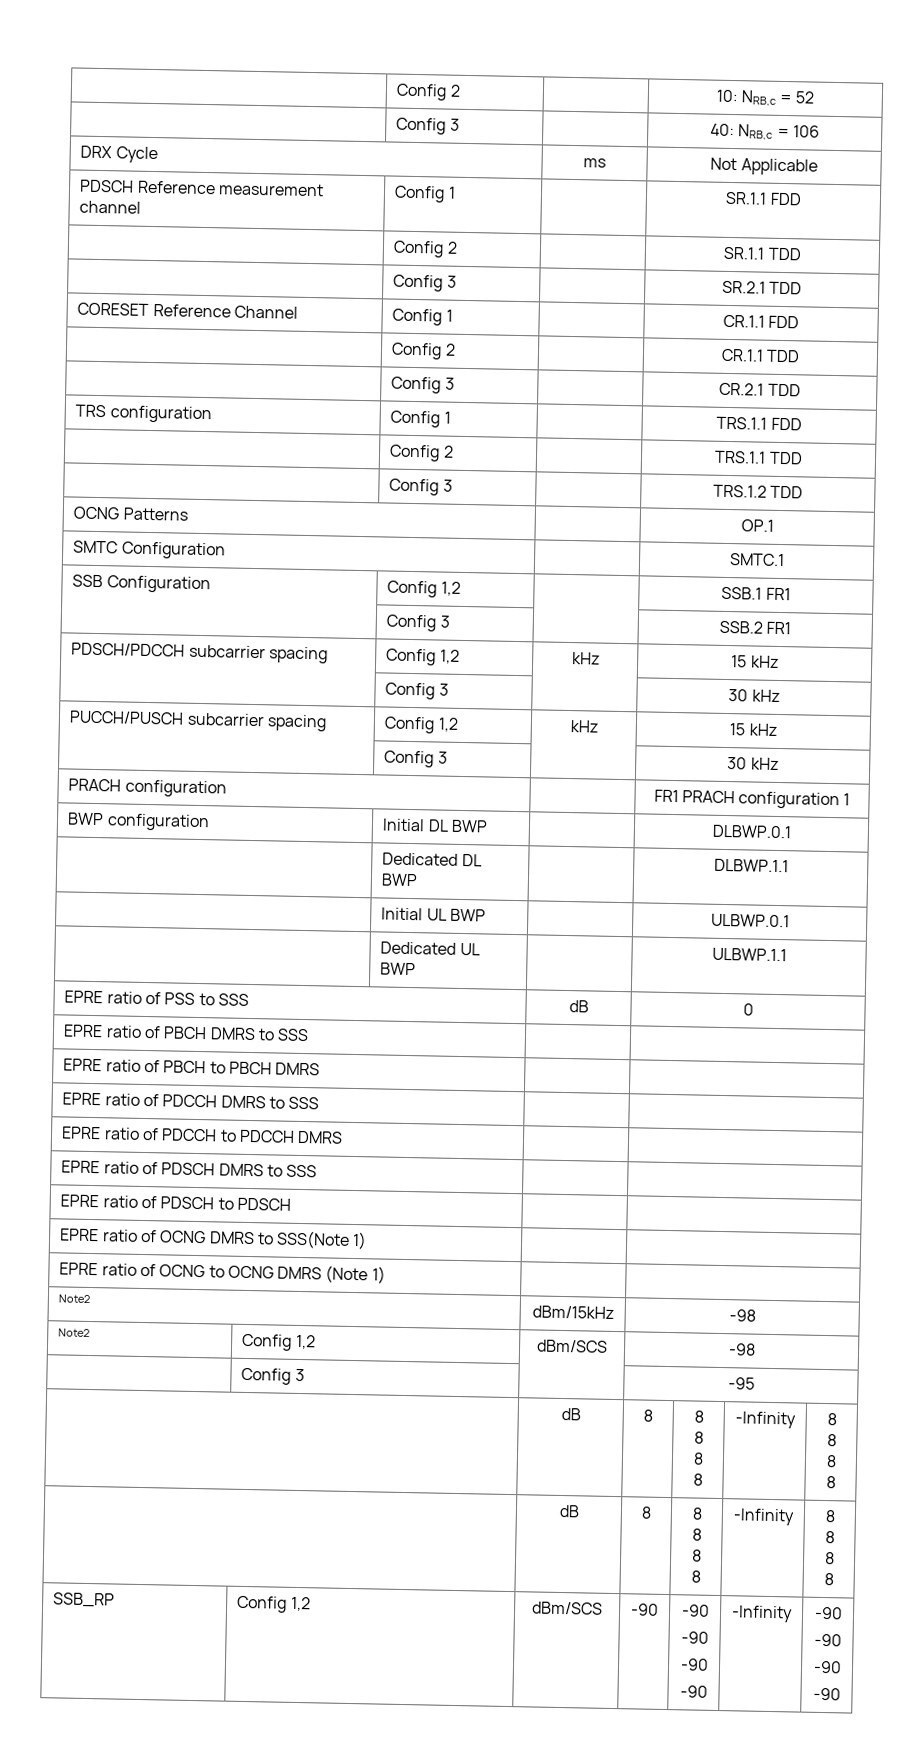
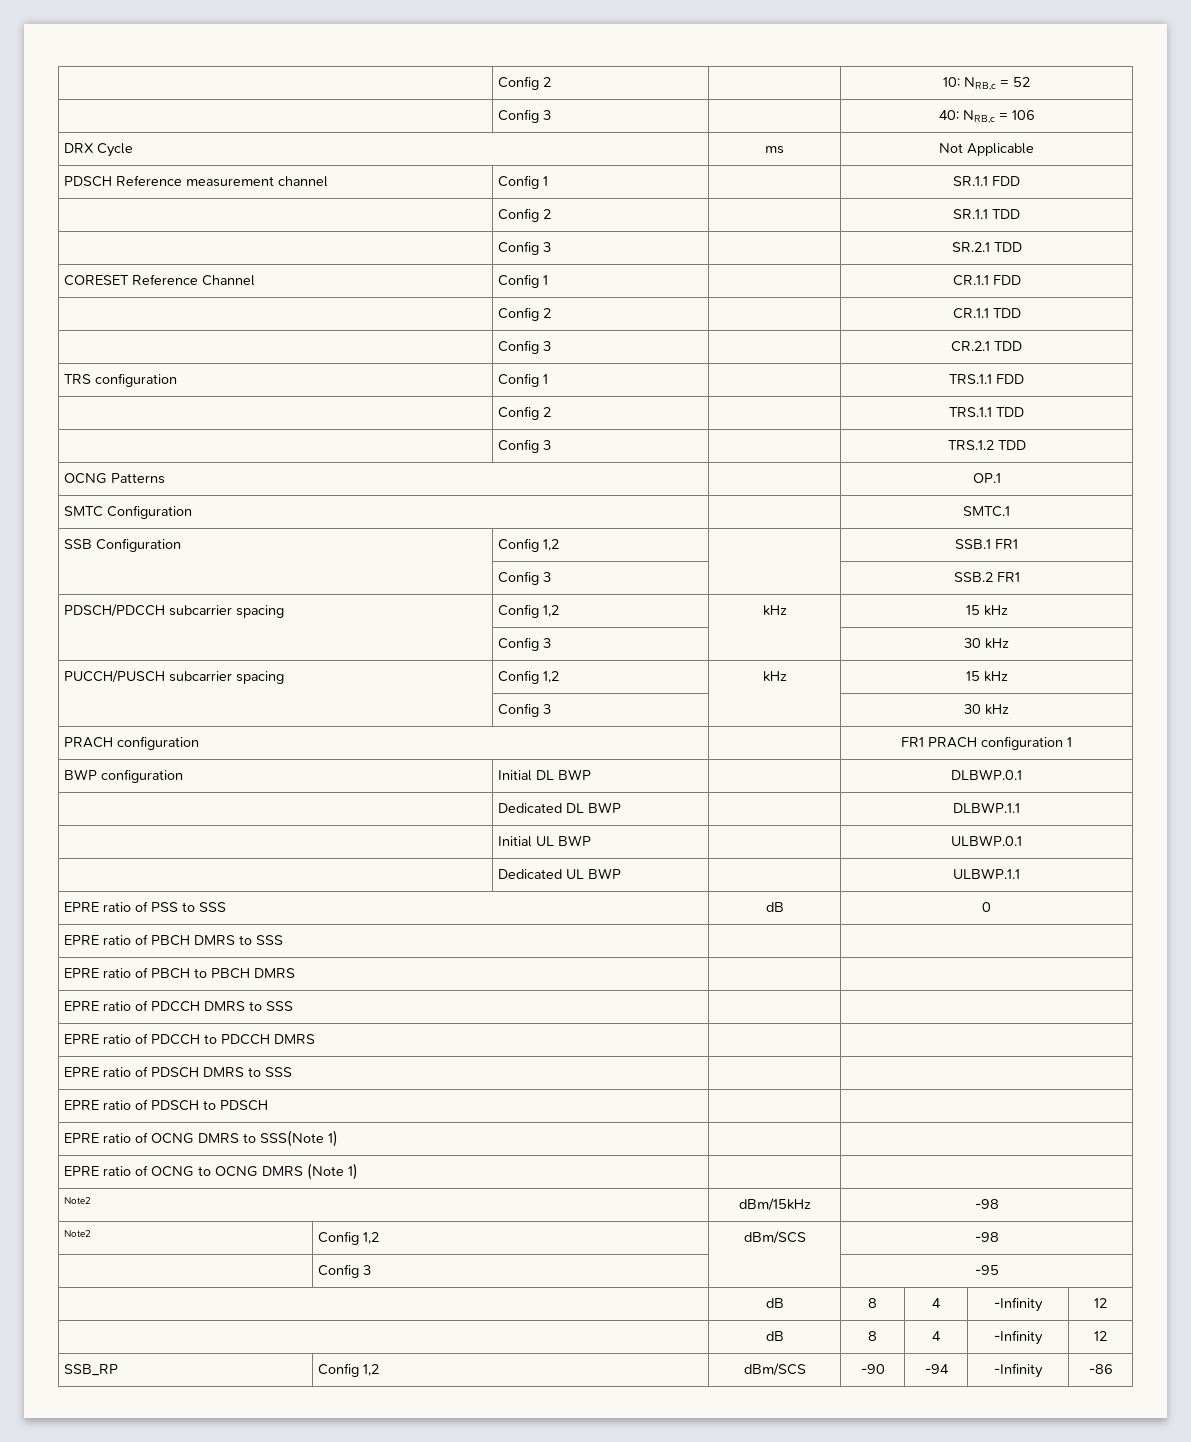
  | Config 3 | | -95
- | dB | 8 | 8
- 8
- 8
- 8 | -Infinity | 8
- 8
- 8
- 8
- | dB | 8 | 8
- 8
- 8
- 8 | -Infinity | 8
- 8
- 8
- 8
+ | dB | 8 | 4 | -Infinity | 12
+ | dB | 8 | 4 | -Infinity | 12
- SSB_RP | Config 1,2 | dBm/SCS | -90 | -90
- -90
- -90
- -90 | -Infinity | -90
- -90
- -90
- -90
+ SSB_RP | Config 1,2 | dBm/SCS | -90 | -94 | -Infinity | -86

